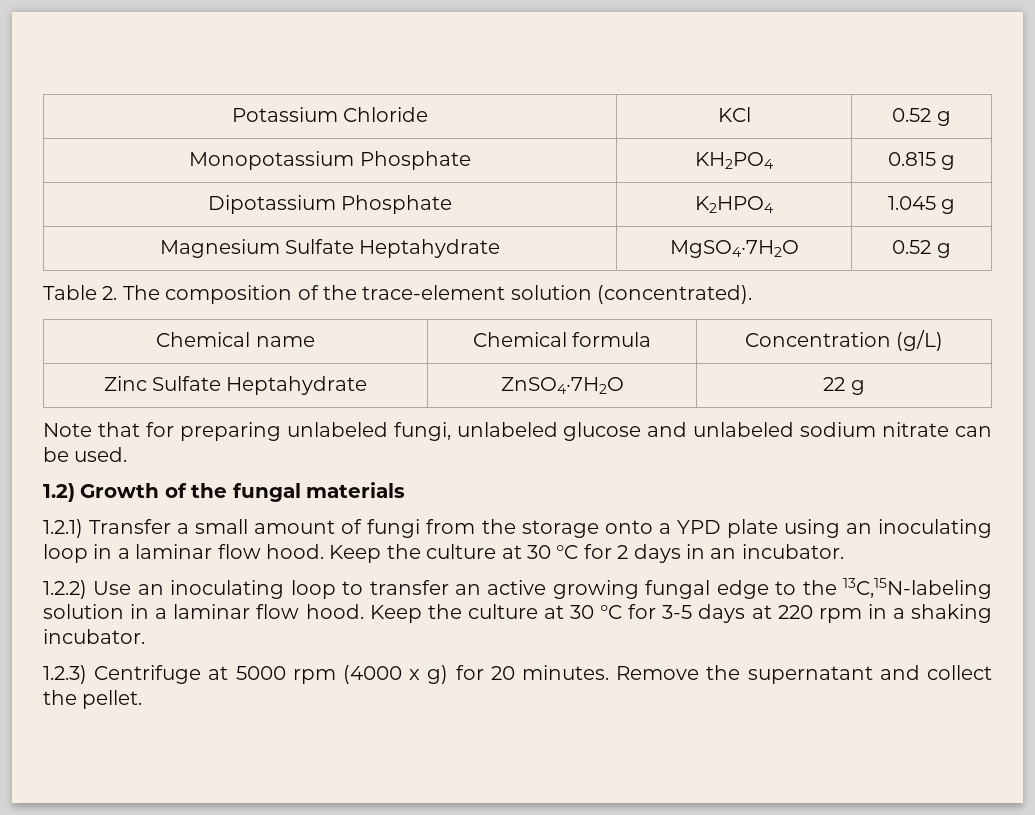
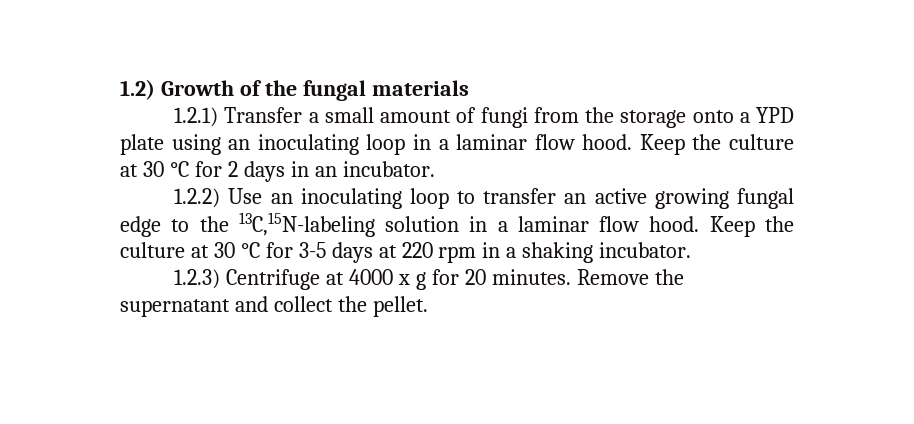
- Potassium Chloride | KCl | 0.52 g
- Monopotassium Phosphate | KH2PO4 | 0.815 g
- Dipotassium Phosphate | K2HPO4 | 1.045 g
- Magnesium Sulfate Heptahydrate | MgSO4·7H2O | 0.52 g
- Table 2. The composition of the trace-element solution (concentrated).
- Chemical name | Chemical formula | Concentration (g/L)
- Zinc Sulfate Heptahydrate | ZnSO4·7H2O | 22 g
- Note that for preparing unlabeled fungi, unlabeled glucose and unlabeled sodium nitrate can be used.
- 1.2.3) Centrifuge at 5000 rpm (4000 x g) for 20 minutes.
+ 1.2.3) Centrifuge at 4000 x g for 20 minutes.

